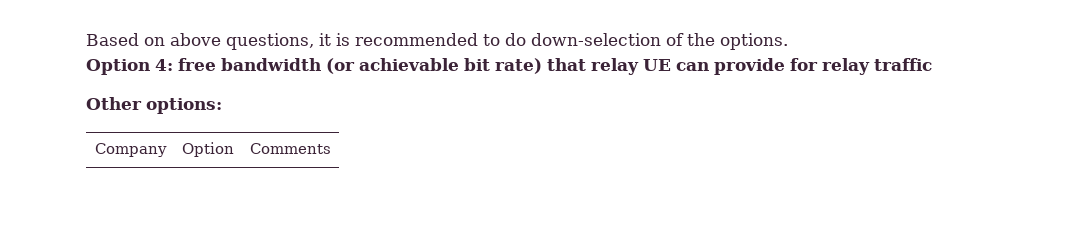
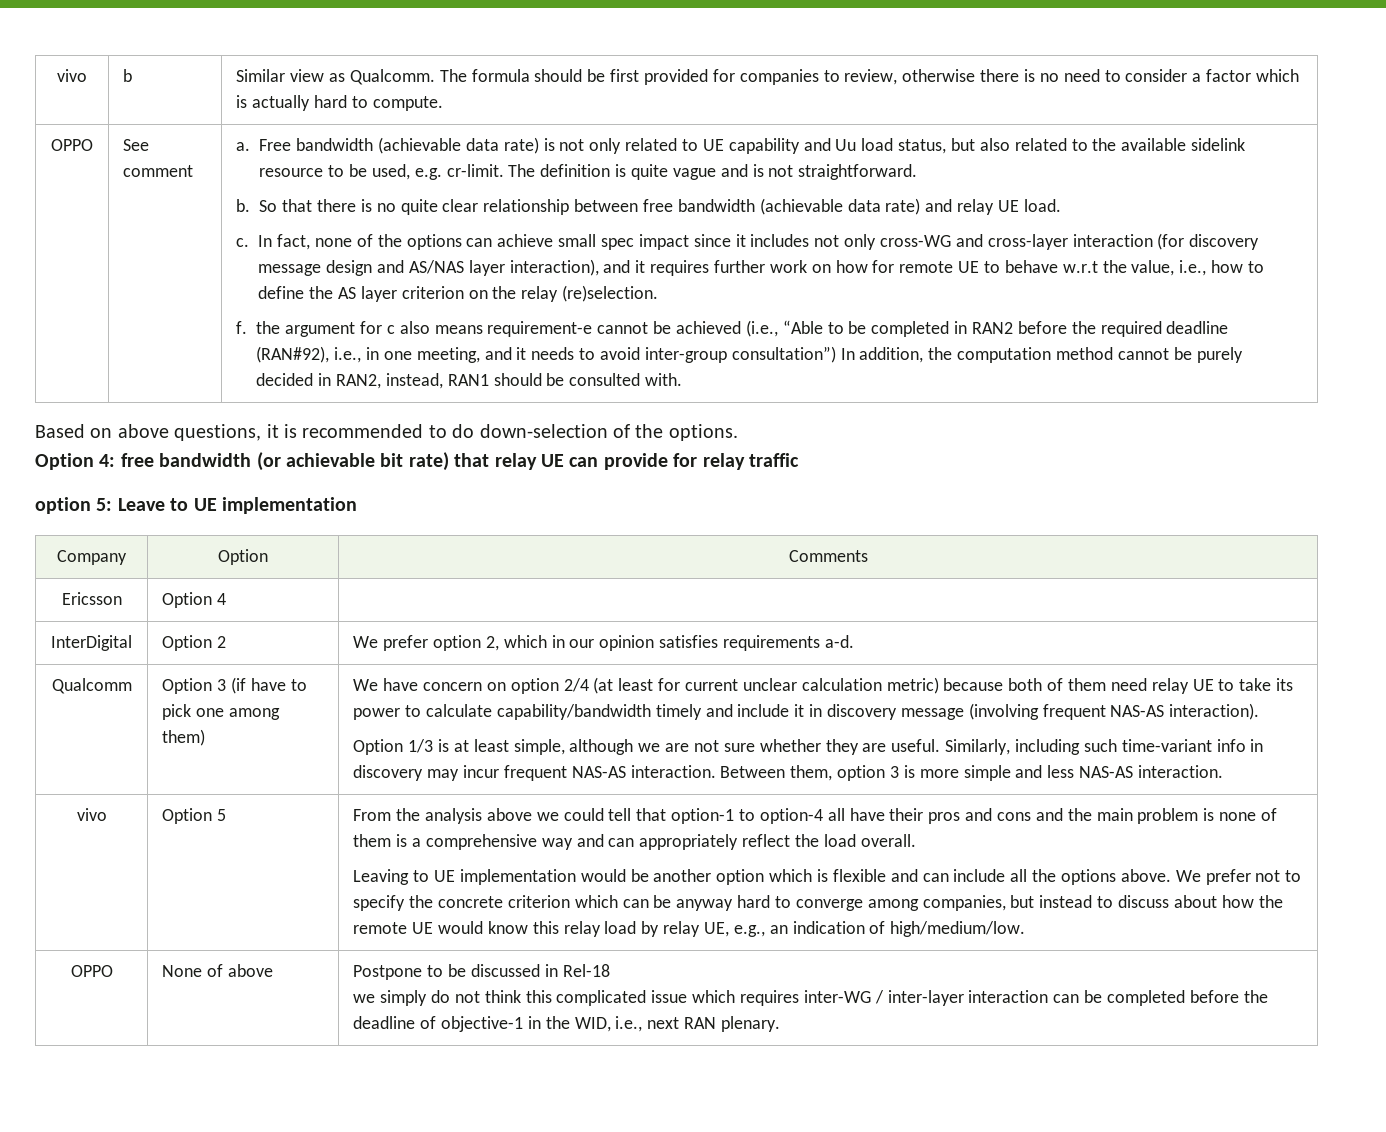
+ vivo | b | Similar view as Qualcomm. The formula should be first provided for companies to review, otherwise there is no need to consider a factor which is actually hard to compute.
+ OPPO | See comment | a. Free bandwidth (achievable data rate) is not only related to UE capability and Uu load status, but also related to the available sidelink resource to be used, e.g. cr-limit. The definition is quite vague and is not straightforward.
+ b. So that there is no quite clear relationship between free bandwidth (achievable data rate) and relay UE load.
+ c. In fact, none of the options can achieve small spec impact since it includes not only cross-WG and cross-layer interaction (for discovery message design and AS/NAS layer interaction), and it requires further work on how for remote UE to behave w.r.t the value, i.e., how to define the AS layer criterion on the relay (re)selection.
+ f. the argument for c also means requirement-e cannot be achieved (i.e., “Able to be completed in RAN2 before the required deadline (RAN#92), i.e., in one meeting, and it needs to avoid inter-group consultation”) In addition, the computation method cannot be purely decided in RAN2, instead, RAN1 should be consulted with.
- Other options:
+ option 5: Leave to UE implementation
  Company | Option | Comments
+ Ericsson | Option 4 |
+ InterDigital | Option 2 | We prefer option 2, which in our opinion satisfies requirements a-d.
+ Qualcomm | Option 3 (if have to pick one among them) | We have concern on option 2/4 (at least for current unclear calculation metric) because both of them need relay UE to take its power to calculate capability/bandwidth timely and include it in discovery message (involving frequent NAS-AS interaction).
+ Option 1/3 is at least simple, although we are not sure whether they are useful. Similarly, including such time-variant info in discovery may incur frequent NAS-AS interaction. Between them, option 3 is more simple and less NAS-AS interaction.
+ vivo | Option 5 | From the analysis above we could tell that option-1 to option-4 all have their pros and cons and the main problem is none of them is a comprehensive way and can appropriately reflect the load overall.
+ Leaving to UE implementation would be another option which is flexible and can include all the options above. We prefer not to specify the concrete criterion which can be anyway hard to converge among companies, but instead to discuss about how the remote UE would know this relay load by relay UE, e.g., an indication of high/medium/low.
+ OPPO | None of above | Postpone to be discussed in Rel-18
+ we simply do not think this complicated issue which requires inter-WG / inter-layer interaction can be completed before the deadline of objective-1 in the WID, i.e., next RAN plenary.

